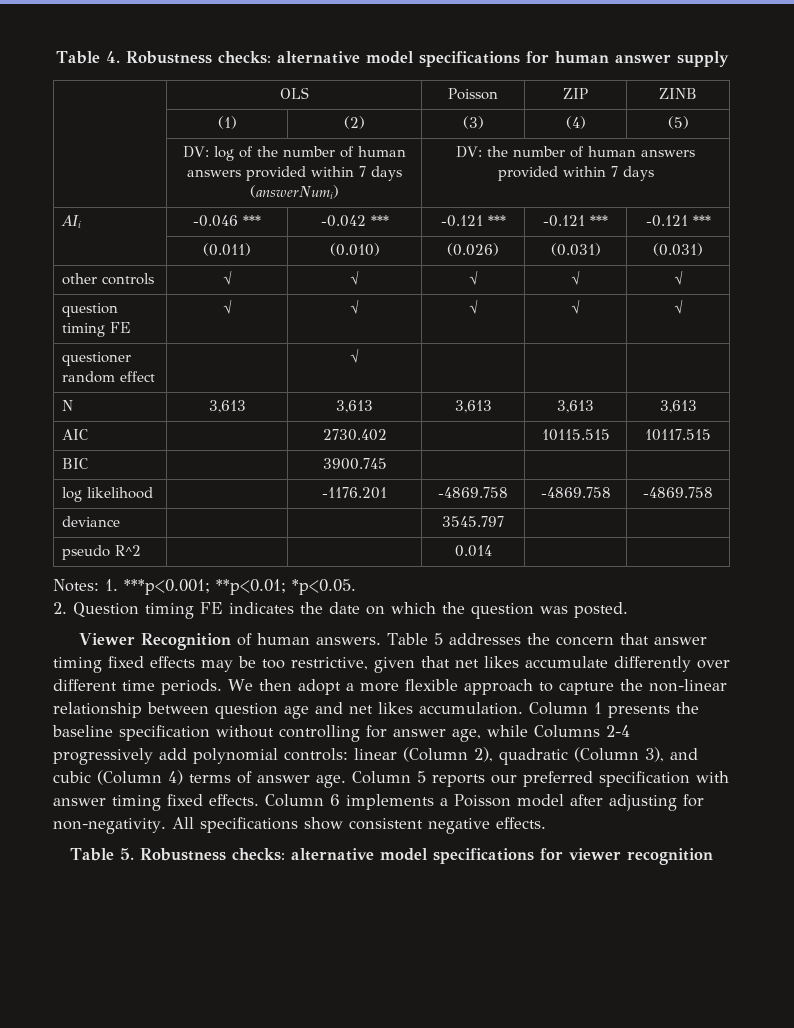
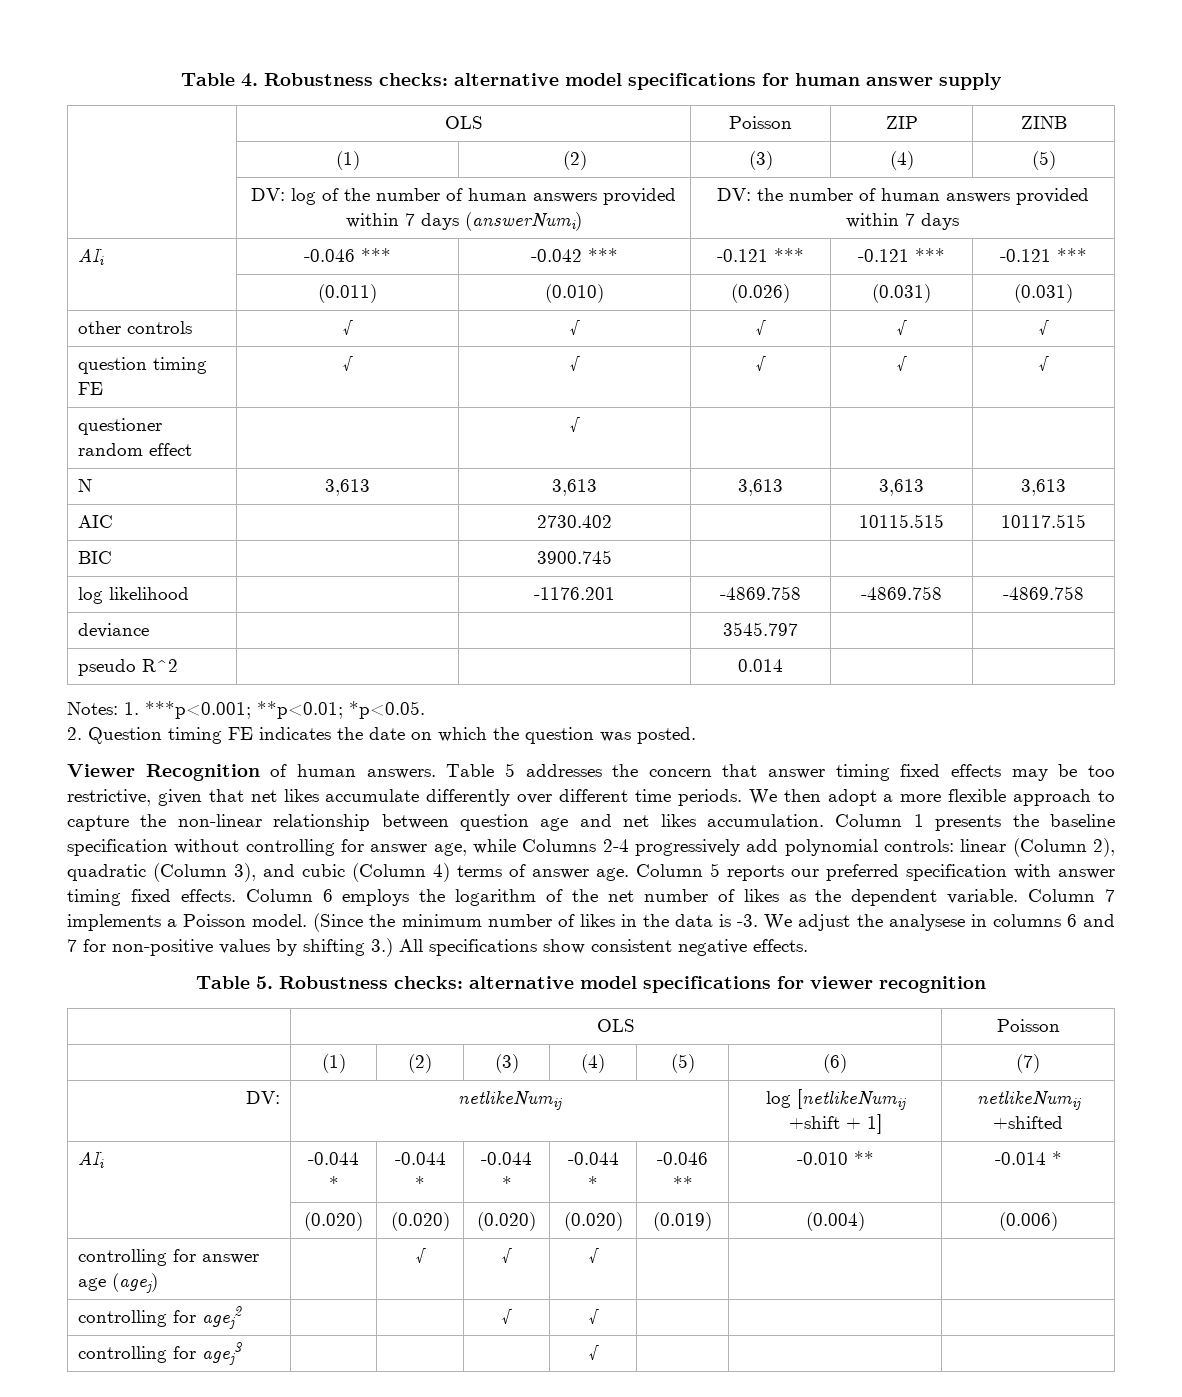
- Column 6 implements a Poisson model after adjusting for non-negativity. All specifications show consistent negative effects.
+ Column 6 employs the logarithm of the net number of likes as the dependent variable. Column 7 implements a Poisson model. (Since the minimum number of likes in the data is -3. We adjust the analysese in columns 6 and 7 for non-positive values by shifting 3.) All specifications show consistent negative effects.
  Table 5. Robustness checks: alternative model specifications for viewer recognition
+ | OLS | Poisson
+ | (1) | (2) | (3) | (4) | (5) | (6) | (7)
+ DV: | netlikeNumij | log [netlikeNumij +shift + 1] | netlikeNumij +shifted
+ AIi | -0.044 * | -0.044 * | -0.044 * | -0.044 * | -0.046 ** | -0.010 ** | -0.014 *
+ | (0.020) | (0.020) | (0.020) | (0.020) | (0.019) | (0.004) | (0.006)
+ controlling for answer age (agej) | | √ | √ | √ | | |
+ controlling for agej2 | | | √ | √ | | |
+ controlling for agej3 | | | | √ | | |

